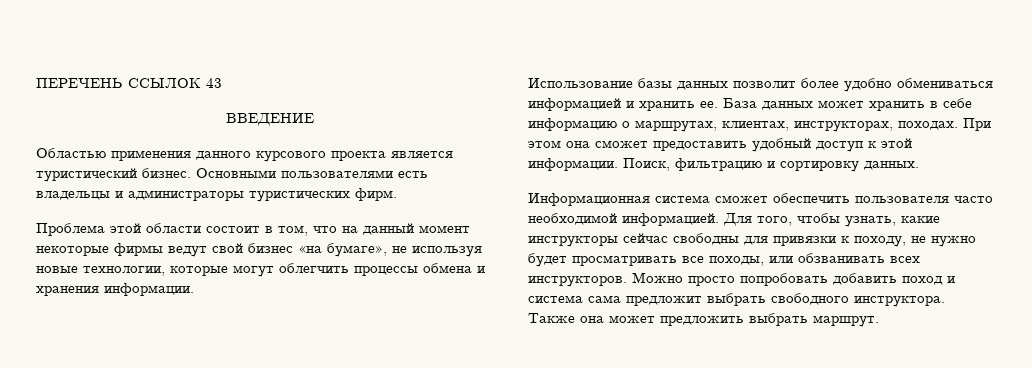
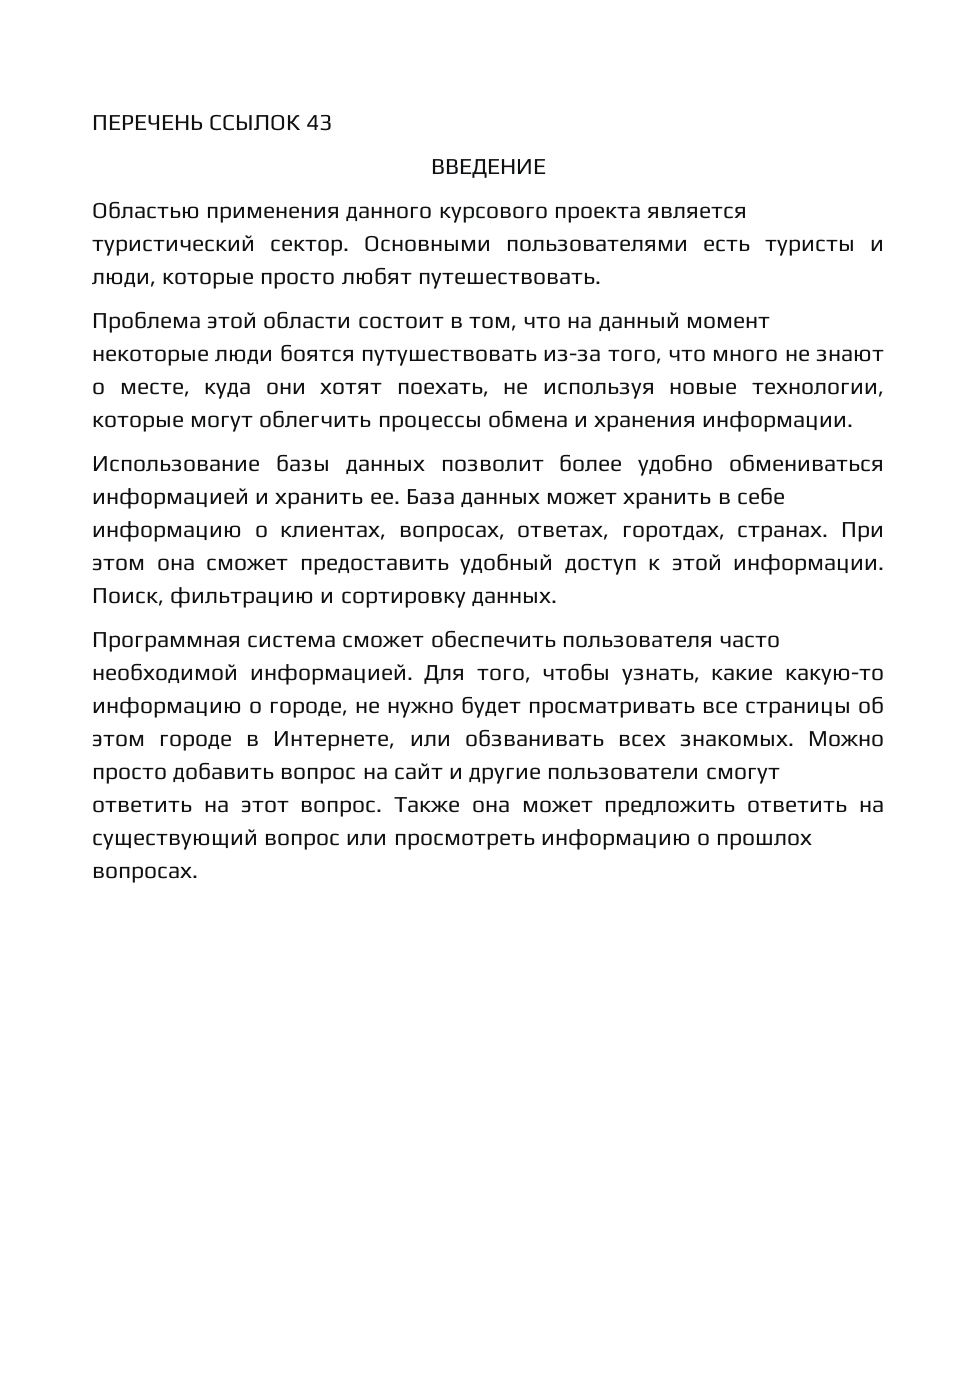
- Областью применения данного курсового проекта является туристический бизнес.
+ Областью применения данного курсового проекта является туристический сектор.
- Основными пользователями есть владельцы и администраторы туристических фирм.
+ Основными пользователями есть туристы и люди, которые просто любят путешествовать.
- Проблема этой области состоит в том, что на данный момент некоторые фирмы ведут свой бизнес «на бумаге», не используя новые технологии, которые могут облегчить процессы обмена и хранения информации.
+ Проблема этой области состоит в том, что на данный момент некоторые люди боятся путушествовать из-за того, что много не знают о месте, куда они хотят поехать, не используя новые технологии, которые могут облегчить процессы обмена и хранения информации.
- База данных может хранить в себе информацию о маршрутах, клиентах, инструкторах, походах.
+ База данных может хранить в себе информацию о клиентах, вопросах, ответах, горотдах, странах.
- Информационная система сможет обеспечить пользователя часто необходимой информацией.
+ Программная система сможет обеспечить пользователя часто необходимой информацией.
- Для того, чтобы узнать, какие инструкторы сейчас свободны для привязки к походу, не нужно будет просматривать все походы, или обзванивать всех инструкторов.
+ Для того, чтобы узнать, какие какую-то информацию о городе, не нужно будет просматривать все страницы об этом городе в Интернете, или обзванивать всех знакомых.
- Можно просто попробовать добавить поход и система сама предложит выбрать свободного инструктора. Также она может предложить выбрать маршрут.
+ Можно просто добавить вопрос на сайт и другие пользователи смогут ответить на этот вопрос. Также она может предложить ответить на существующий вопрос или просмотреть информацию о прошлох вопросах.

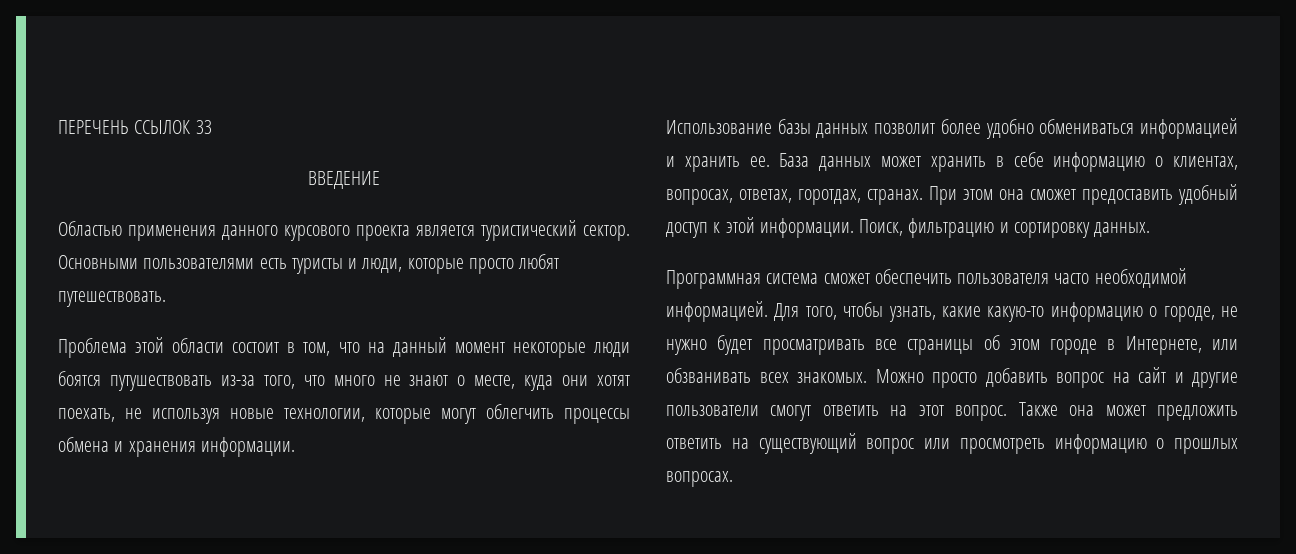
- ПЕРЕЧЕНЬ ССЫЛОК 43
+ ПЕРЕЧЕНЬ ССЫЛОК 33
- Также она может предложить ответить на существующий вопрос или просмотреть информацию о прошлох вопросах.
+ Также она может предложить ответить на существующий вопрос или просмотреть информацию о прошлых вопросах.

